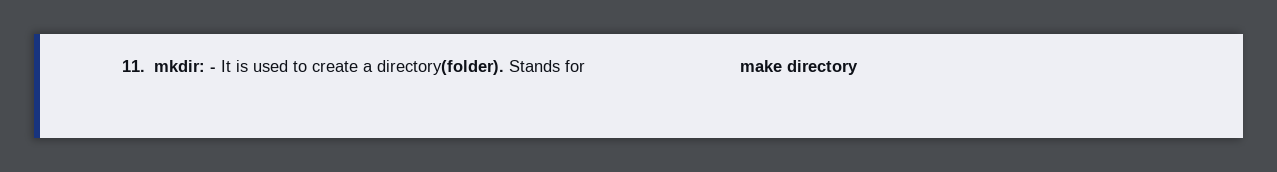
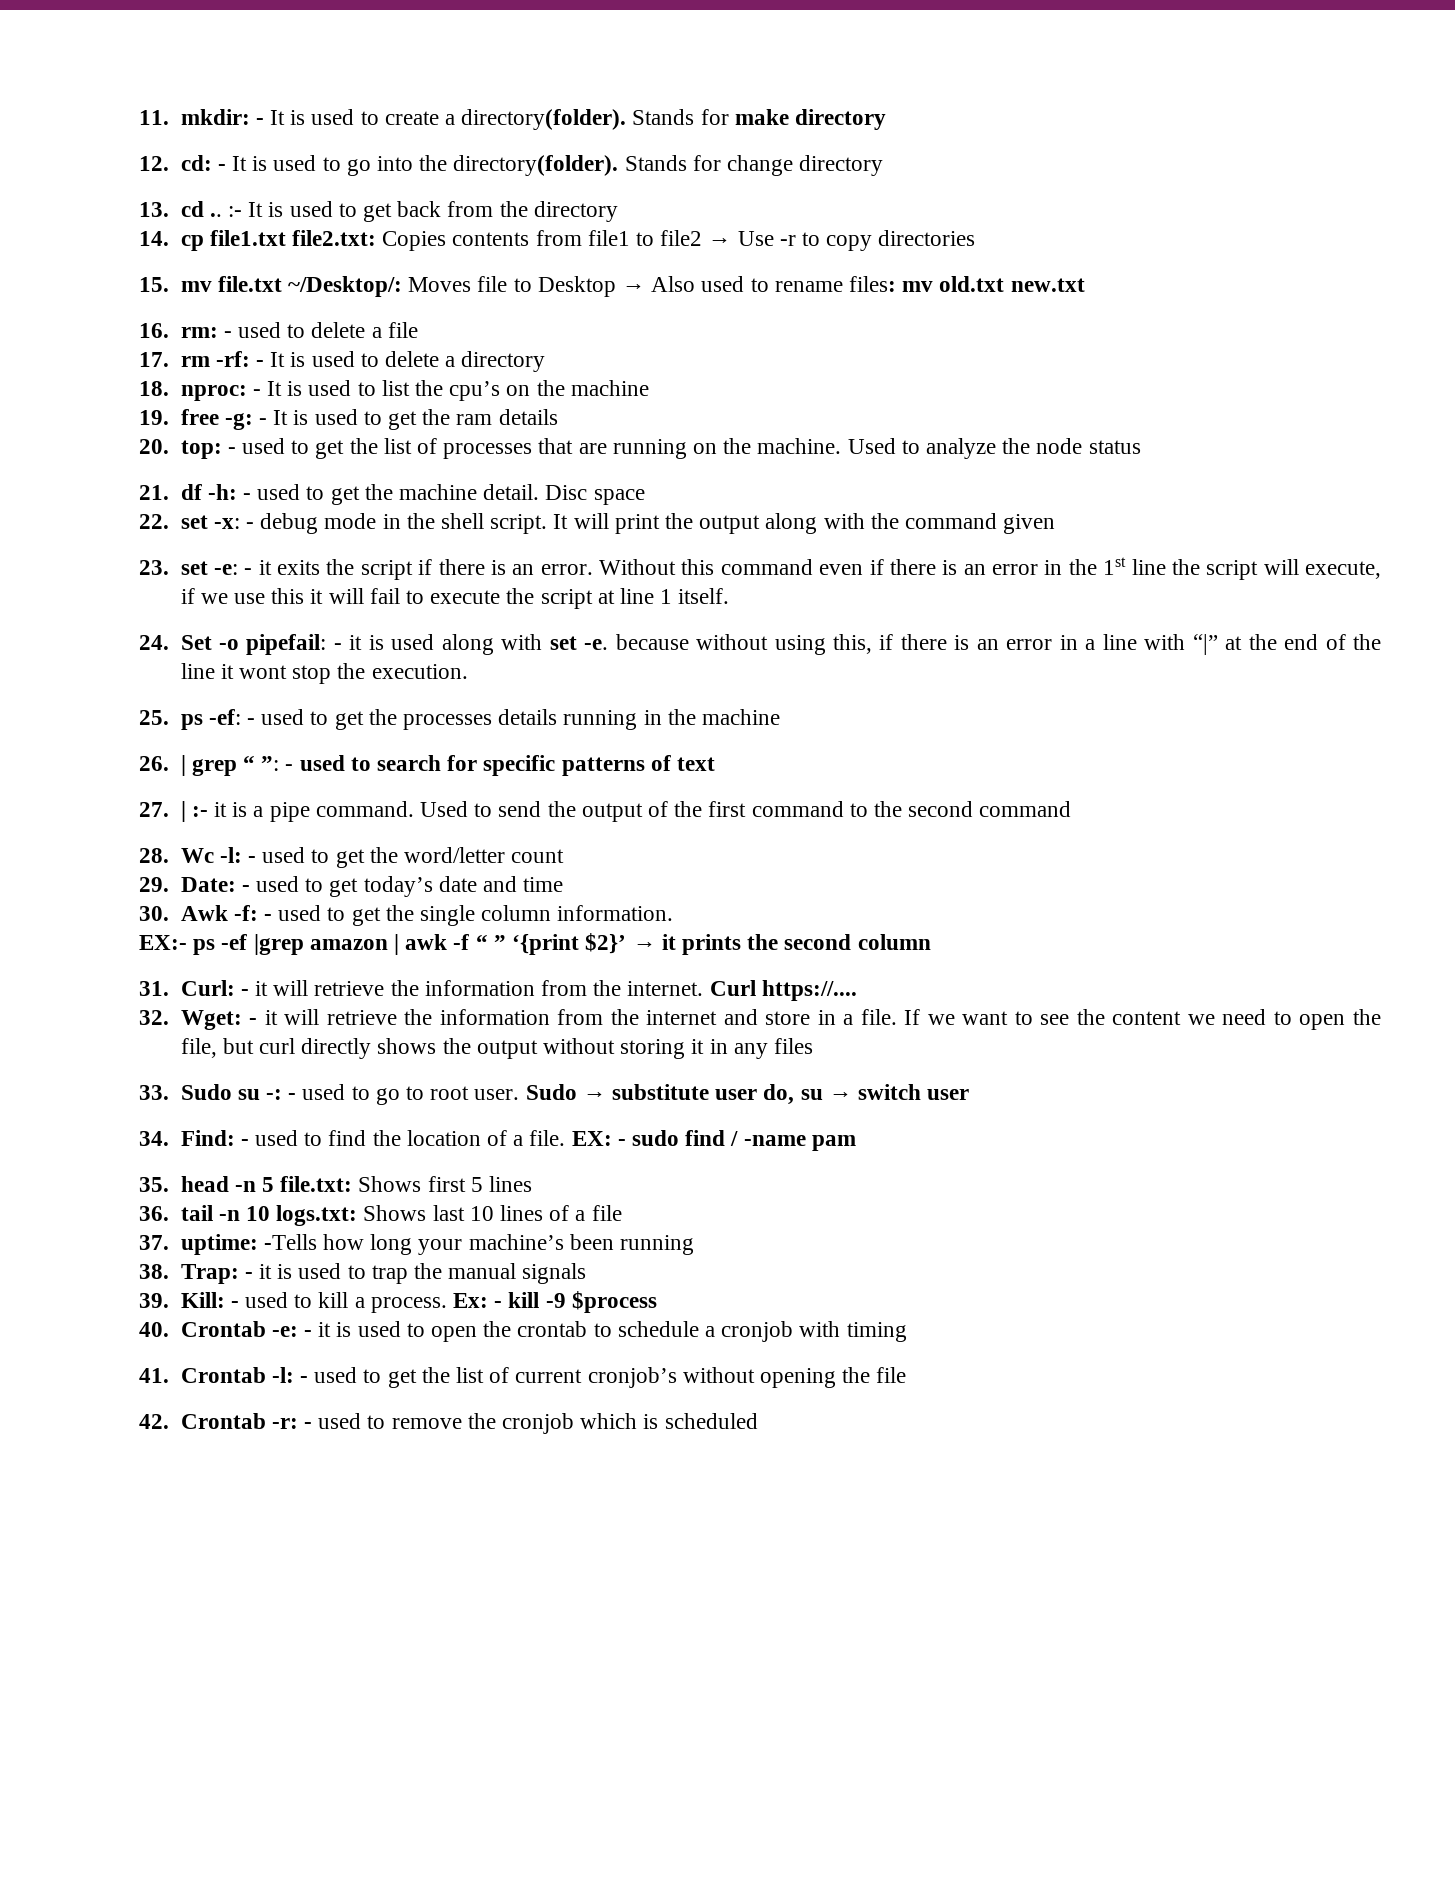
+ 12. cd: - It is used to go into the directory(folder). Stands for change directory
+ 13. cd .. :- It is used to get back from the directory
+ 14. cp file1.txt file2.txt: Copies contents from file1 to file2 → Use -r to copy directories
+ 15. mv file.txt ~/Desktop/: Moves file to Desktop → Also used to rename files: mv old.txt new.txt
+ 16. rm: - used to delete a file
+ 17. rm -rf: - It is used to delete a directory
+ 18. nproc: - It is used to list the cpu’s on the machine
+ 19. free -g: - It is used to get the ram details
+ 20. top: - used to get the list of processes that are running on the machine. Used to analyze the node status
+ 21. df -h: - used to get the machine detail. Disc space
+ 22. set -x: - debug mode in the shell script. It will print the output along with the command given
+ 23. set -e: - it exits the script if there is an error. Without this command even if there is an error in the 1st line the script will execute, if we use this it will fail to execute the script at line 1 itself.
+ 24. Set -o pipefail: - it is used along with set -e. because without using this, if there is an error in a line with “|” at the end of the line it wont stop the execution.
+ 25. ps -ef: - used to get the processes details running in the machine
+ 26. | grep “ ”: - used to search for specific patterns of text
+ 27. | :- it is a pipe command. Used to send the output of the first command to the second command
+ 28. Wc -l: - used to get the word/letter count
+ 29. Date: - used to get today’s date and time
+ 30. Awk -f: - used to get the single column information.
+ EX:- ps -ef |grep amazon | awk -f “ ” ‘{print $2}’ → it prints the second column
+ 31. Curl: - it will retrieve the information from the internet. Curl https://....
+ 32. Wget: - it will retrieve the information from the internet and store in a file. If we want to see the content we need to open the file, but curl directly shows the output without storing it in any files
+ 33. Sudo su -: - used to go to root user. Sudo → substitute user do, su → switch user
+ 34. Find: - used to find the location of a file. EX: - sudo find / -name pam
+ 35. head -n 5 file.txt: Shows first 5 lines
+ 36. tail -n 10 logs.txt: Shows last 10 lines of a file
+ 37. uptime: -Tells how long your machine’s been running
+ 38. Trap: - it is used to trap the manual signals
+ 39. Kill: - used to kill a process. Ex: - kill -9 $process
+ 40. Crontab -e: - it is used to open the crontab to schedule a cronjob with timing
+ 41. Crontab -l: - used to get the list of current cronjob’s without opening the file
+ 42. Crontab -r: - used to remove the cronjob which is scheduled

